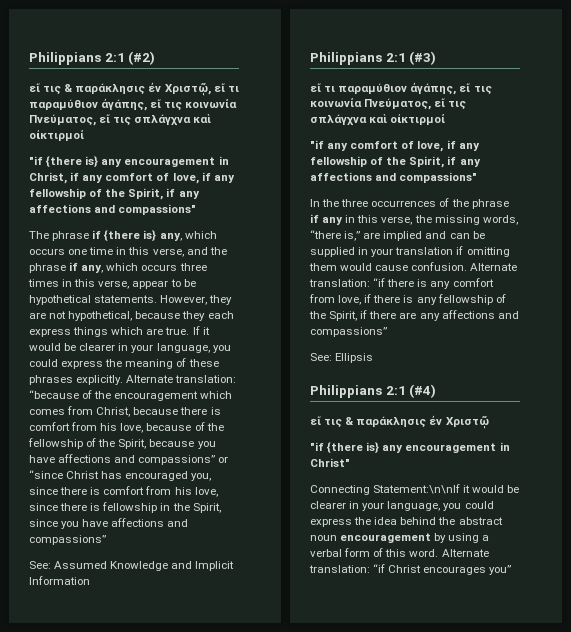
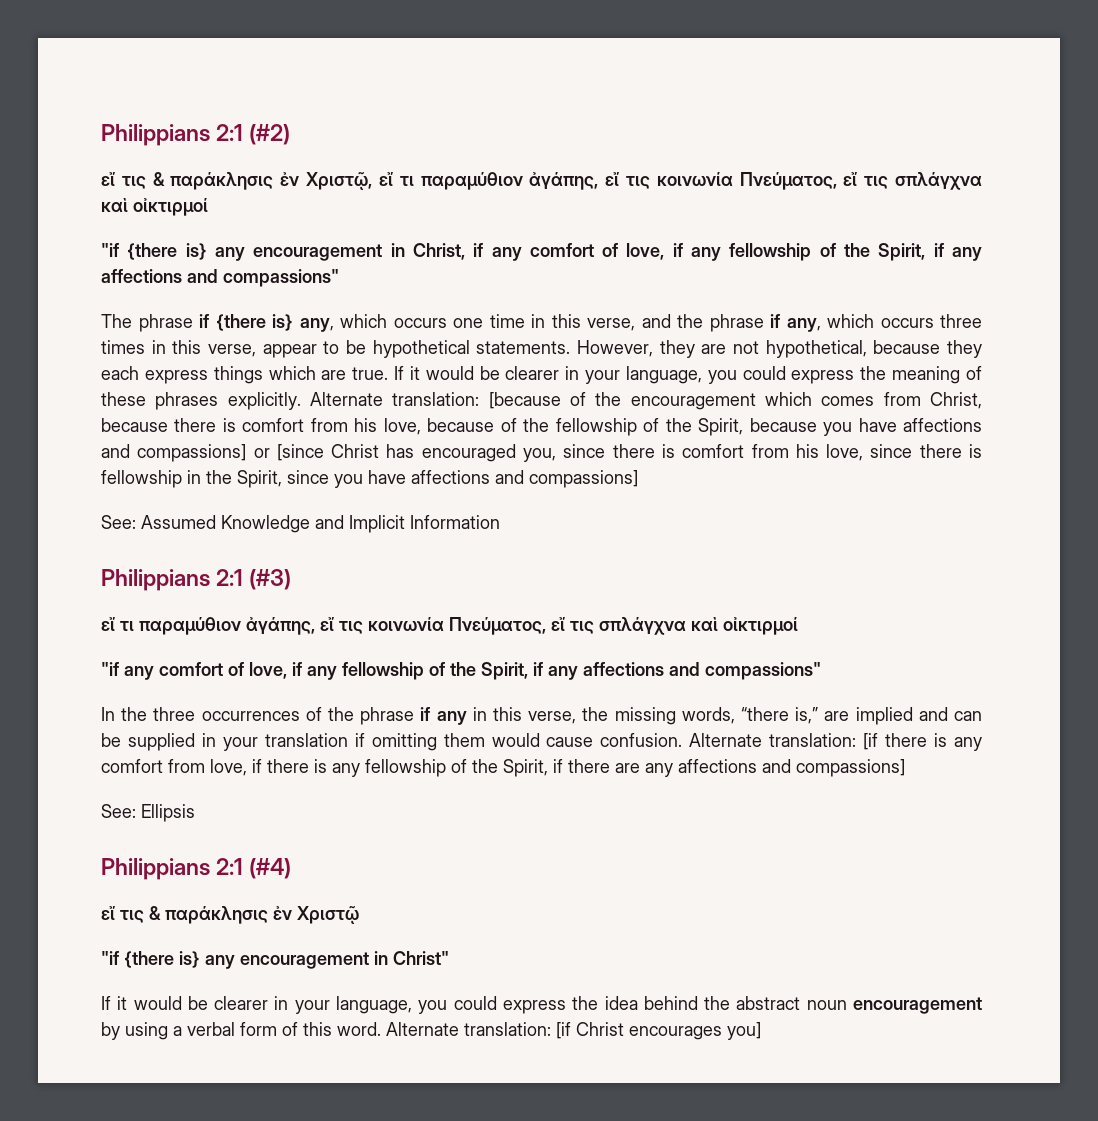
- Alternate translation: “because of the encouragement which comes from Christ, because there is comfort from his love, because of the fellowship of the Spirit, because you have affections and compassions” or “since Christ has encouraged you, since there is comfort from his love, since there is fellowship in the Spirit, since you have affections and compassions”
+ Alternate translation: [because of the encouragement which comes from Christ, because there is comfort from his love, because of the fellowship of the Spirit, because you have affections and compassions] or [since Christ has encouraged you, since there is comfort from his love, since there is fellowship in the Spirit, since you have affections and compassions]
- Alternate translation: “if there is any comfort from love, if there is any fellowship of the Spirit, if there are any affections and compassions”
+ Alternate translation: [if there is any comfort from love, if there is any fellowship of the Spirit, if there are any affections and compassions]
- Connecting Statement:\n\nIf it would be clearer in your language, you could express the idea behind the abstract noun encouragement by using a verbal form of this word.
+ If it would be clearer in your language, you could express the idea behind the abstract noun encouragement by using a verbal form of this word.
- Alternate translation: “if Christ encourages you”
+ Alternate translation: [if Christ encourages you]

